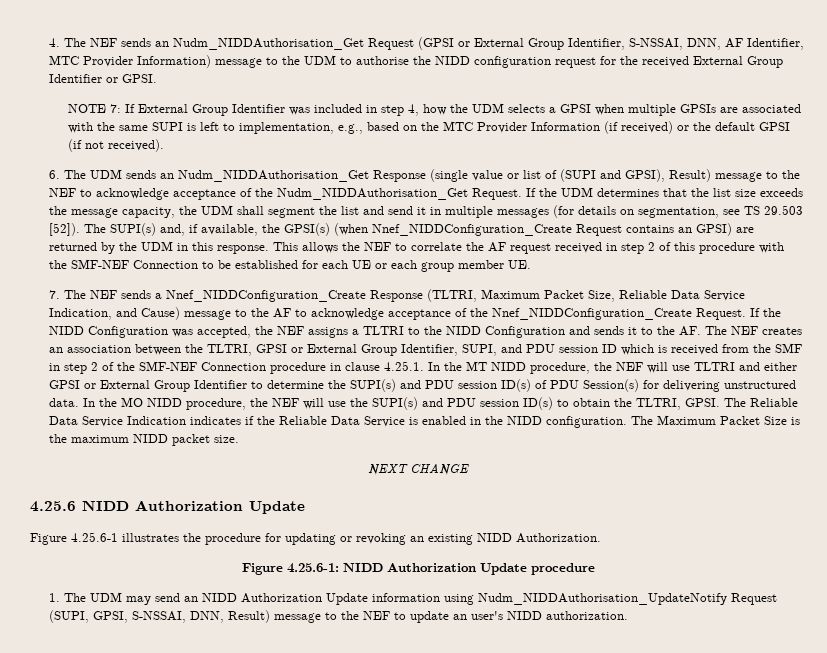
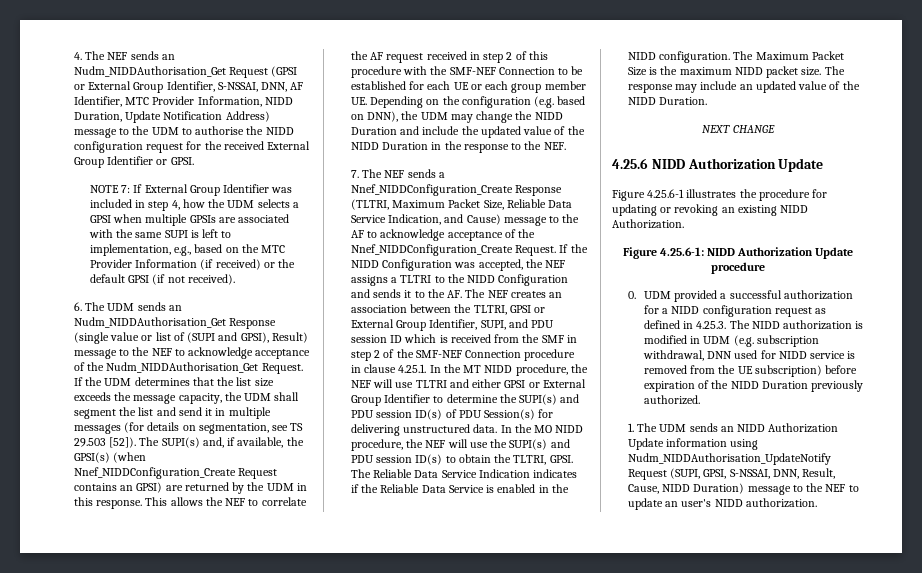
- 4. The NEF sends an Nudm_NIDDAuthorisation_Get Request (GPSI or External Group Identifier, S-NSSAI, DNN, AF Identifier, MTC Provider Information) message to the UDM to authorise the NIDD configuration request for the received External Group Identifier or GPSI.
+ 4. The NEF sends an Nudm_NIDDAuthorisation_Get Request (GPSI or External Group Identifier, S-NSSAI, DNN, AF Identifier, MTC Provider Information, NIDD Duration, Update Notification Address) message to the UDM to authorise the NIDD configuration request for the received External Group Identifier or GPSI.
- This allows the NEF to correlate the AF request received in step 2 of this procedure with the SMF-NEF Connection to be established for each UE or each group member UE.
+ This allows the NEF to correlate the AF request received in step 2 of this procedure with the SMF-NEF Connection to be established for each UE or each group member UE. Depending on the configuration (e.g. based on DNN), the UDM may change the NIDD Duration and include the updated value of the NIDD Duration in the response to the NEF.
+ The response may include an updated value of the NIDD Duration.
+ 0. UDM provided a successful authorization for a NIDD configuration request as defined in 4.25.3. The NIDD authorization is modified in UDM (e.g. subscription withdrawal, DNN used for NIDD service is removed from the UE subscription) before expiration of the NIDD Duration previously authorized.
- 1. The UDM may send an NIDD Authorization Update information using Nudm_NIDDAuthorisation_UpdateNotify Request (SUPI, GPSI, S-NSSAI, DNN, Result) message to the NEF to update an user's NIDD authorization.
+ 1. The UDM sends an NIDD Authorization Update information using Nudm_NIDDAuthorisation_UpdateNotify Request (SUPI, GPSI, S-NSSAI, DNN, Result, Cause, NIDD Duration) message to the NEF to update an user's NIDD authorization.

